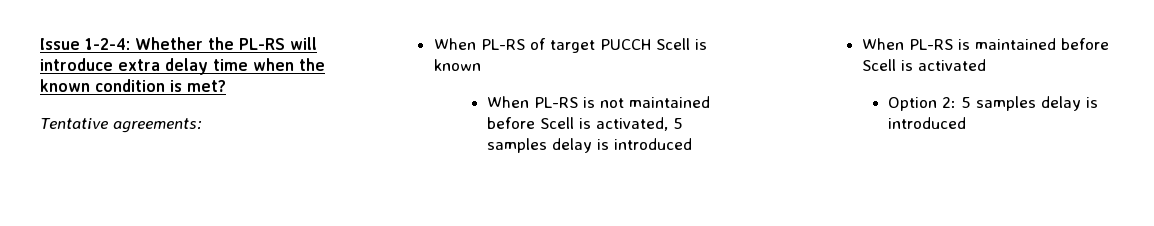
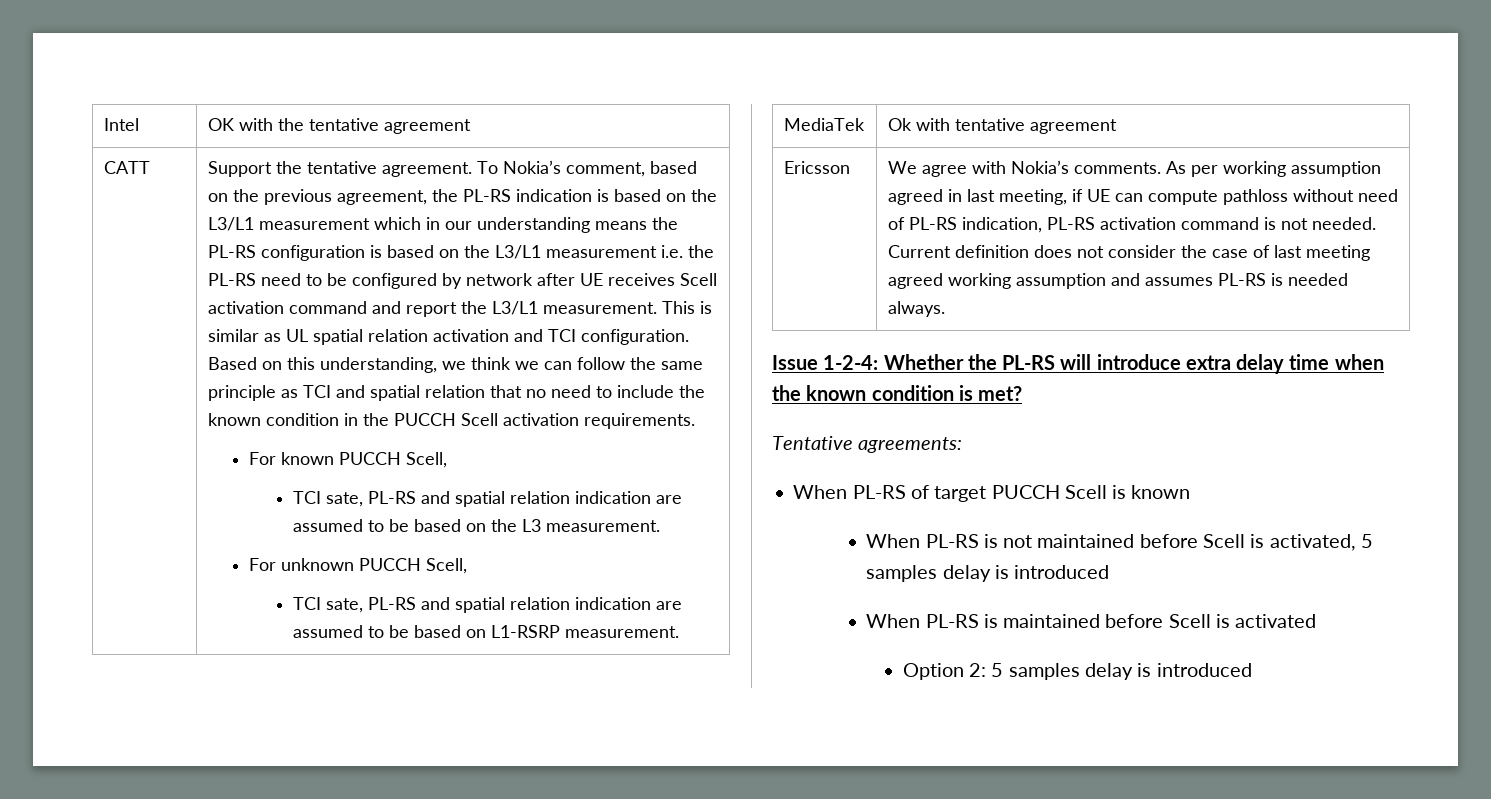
+ Intel | OK with the tentative agreement
+ CATT | Support the tentative agreement. To Nokia’s comment, based on the previous agreement, the PL-RS indication is based on the L3/L1 measurement which in our understanding means the PL-RS configuration is based on the L3/L1 measurement i.e. the PL-RS need to be configured by network after UE receives Scell activation command and report the L3/L1 measurement. This is similar as UL spatial relation activation and TCI configuration. Based on this understanding, we think we can follow the same principle as TCI and spatial relation that no need to include the known condition in the PUCCH Scell activation requirements.
+ For known PUCCH Scell,
+ TCI sate, PL-RS and spatial relation indication are assumed to be based on the L3 measurement.
+ For unknown PUCCH Scell,
+ TCI sate, PL-RS and spatial relation indication are assumed to be based on L1-RSRP measurement.
+ MediaTek | Ok with tentative agreement
+ Ericsson | We agree with Nokia’s comments. As per working assumption agreed in last meeting, if UE can compute pathloss without need of PL-RS indication, PL-RS activation command is not needed. Current definition does not consider the case of last meeting agreed working assumption and assumes PL-RS is needed always.

